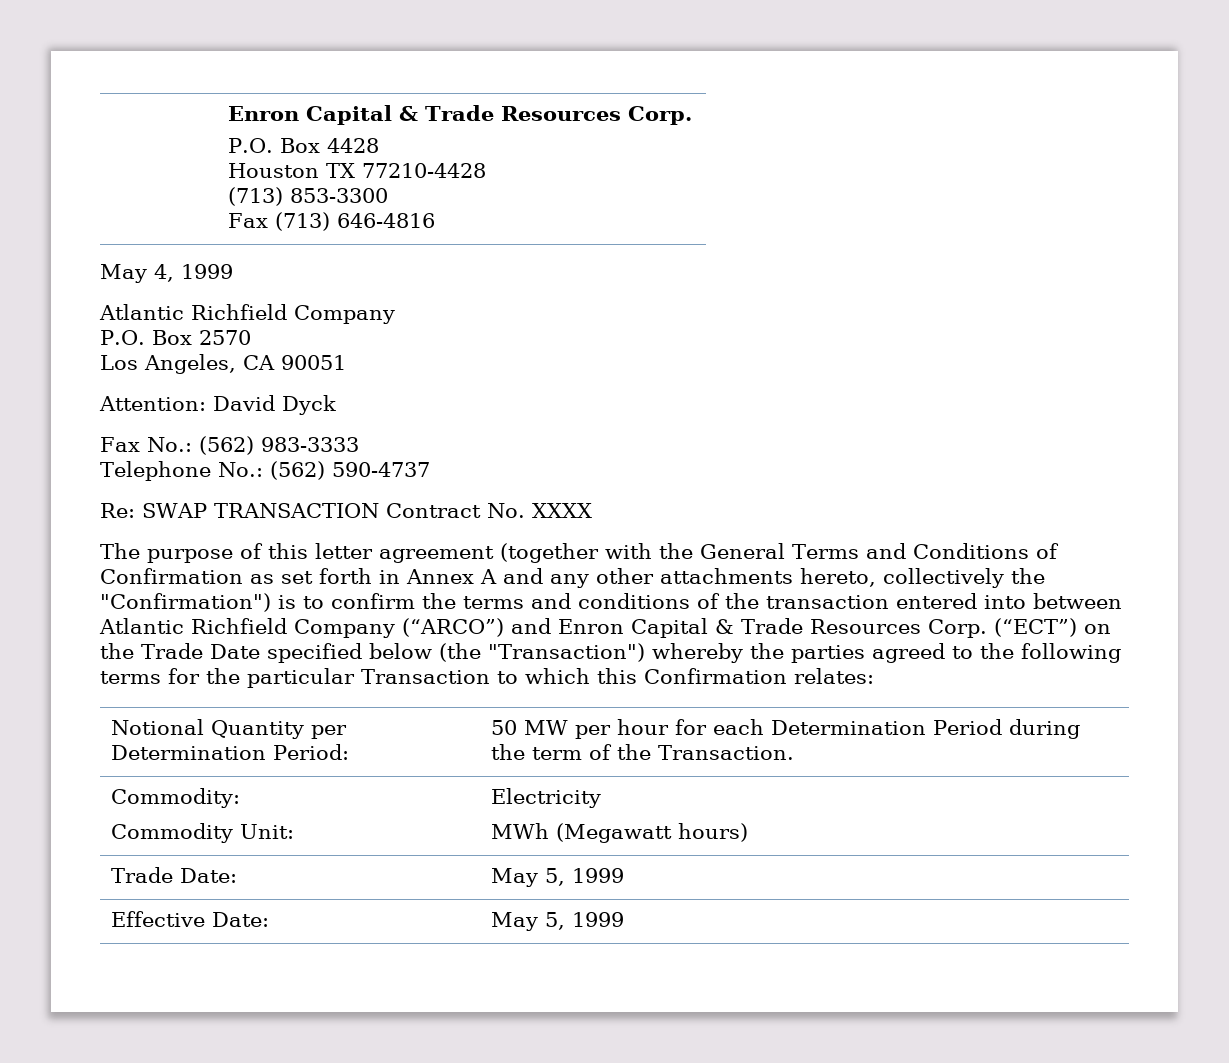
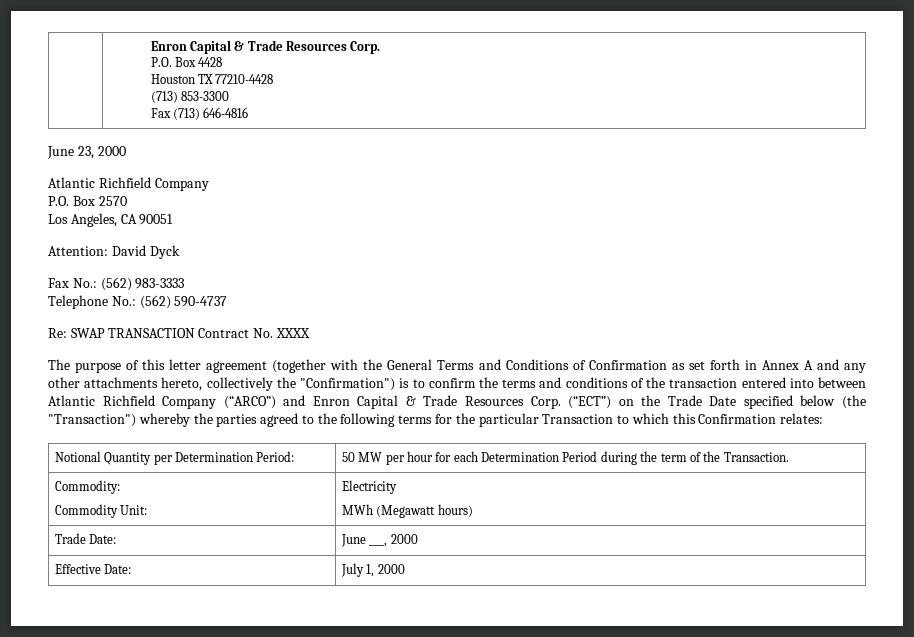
- May 4, 1999
+ June 23, 2000
- Trade Date: | May 5, 1999
+ Trade Date: | June ___, 2000
- Effective Date: | May 5, 1999
+ Effective Date: | July 1, 2000

